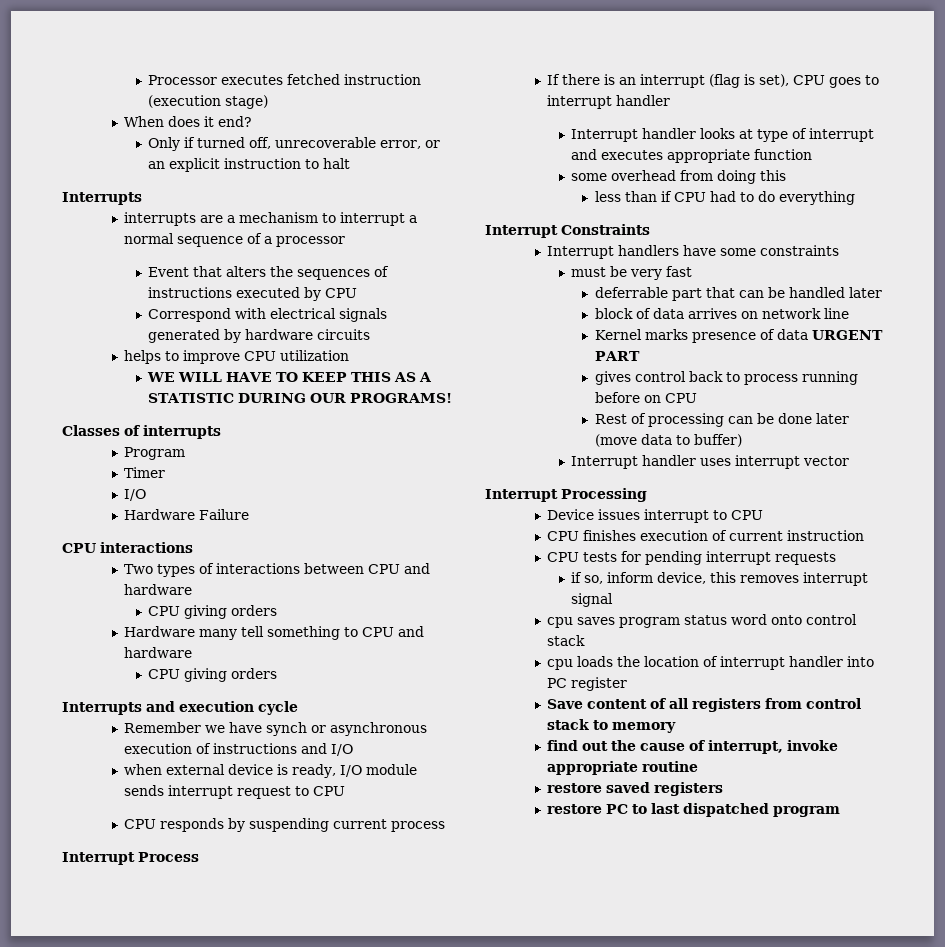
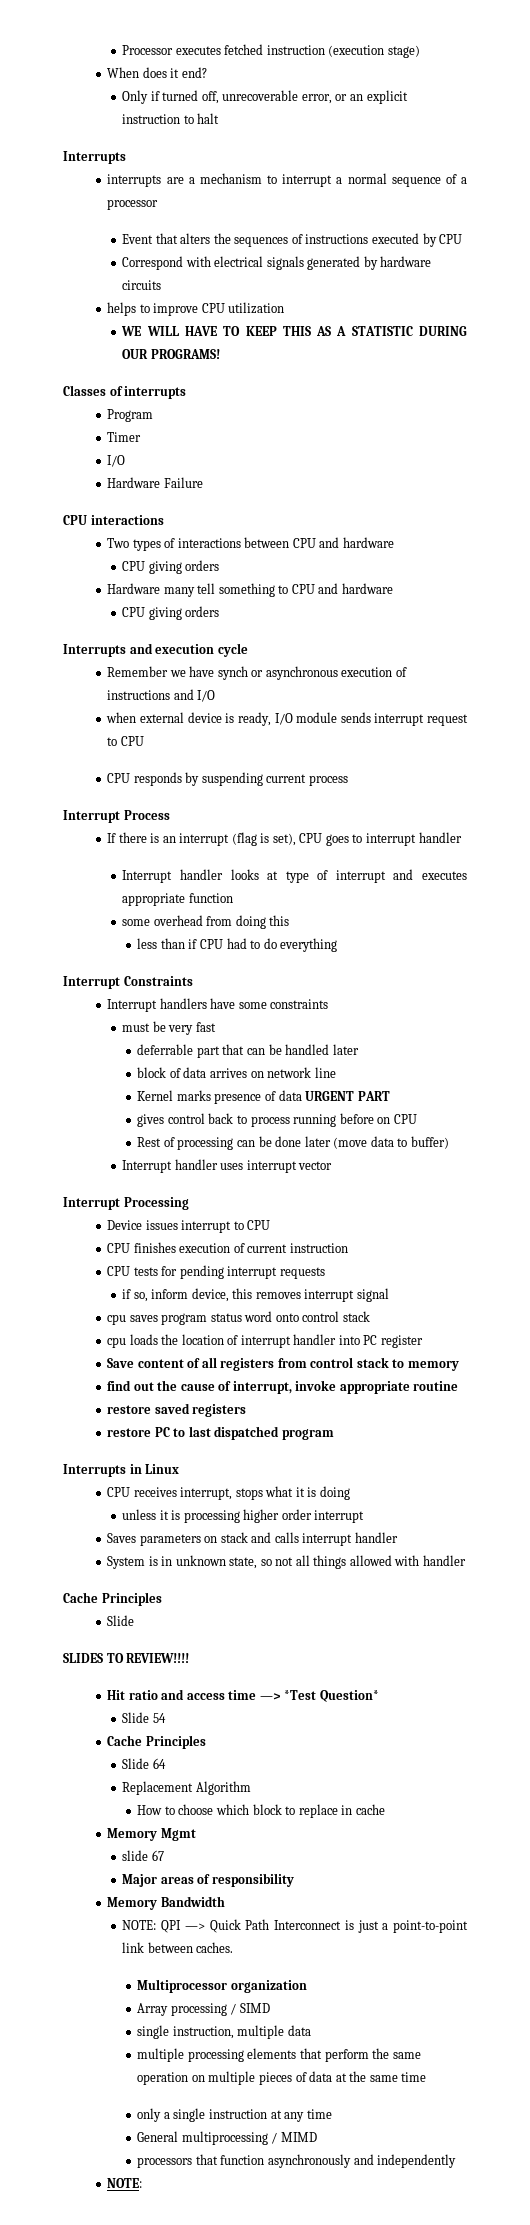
+ Interrupts in Linux
+ CPU receives interrupt, stops what it is doing
+ unless it is processing higher order interrupt
+ Saves parameters on stack and calls interrupt handler
+ System is in unknown state, so not all things allowed with handler
+ Cache Principles
+ Slide
+ SLIDES TO REVIEW!!!!
+ Hit ratio and access time —> *Test Question*
+ Slide 54
+ Cache Principles
+ Slide 64
+ Replacement Algorithm
+ How to choose which block to replace in cache
+ Memory Mgmt
+ slide 67
+ Major areas of responsibility
+ Memory Bandwidth
+ NOTE: QPI —> Quick Path Interconnect is just a point-to-point link between caches.
+ Multiprocessor organization
+ Array processing / SIMD
+ single instruction, multiple data
+ multiple processing elements that perform the same operation on multiple pieces of data at the same time
+ only a single instruction at any time
+ General multiprocessing / MIMD
+ processors that function asynchronously and independently
+ NOTE:

